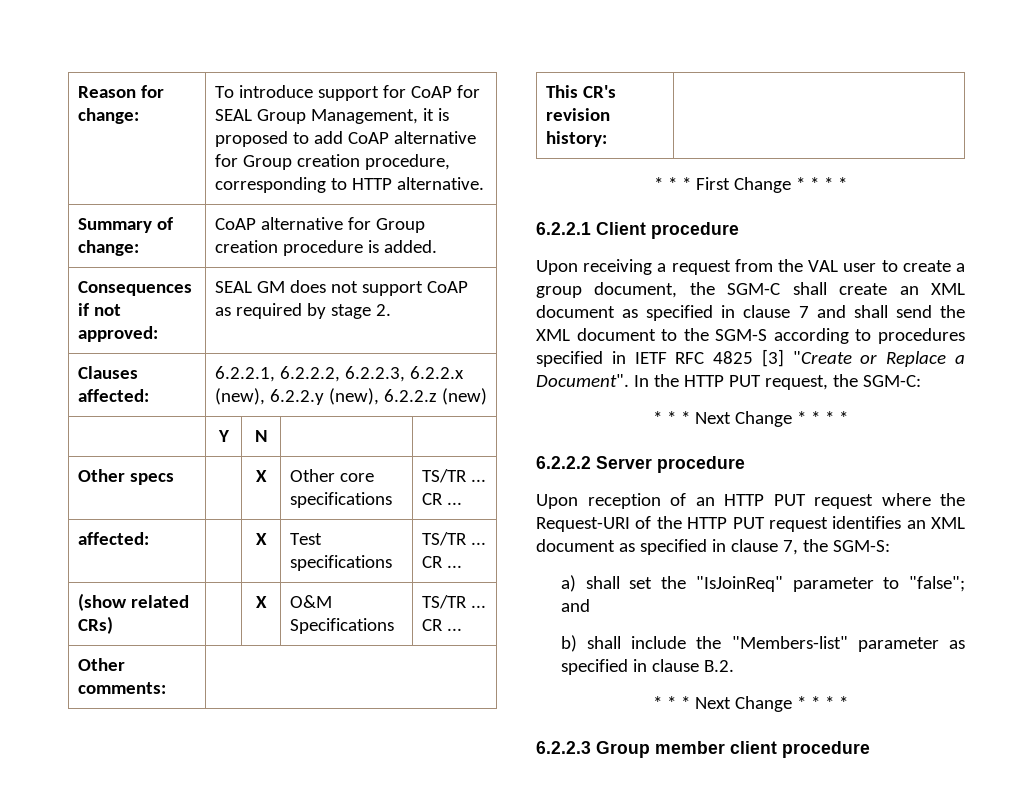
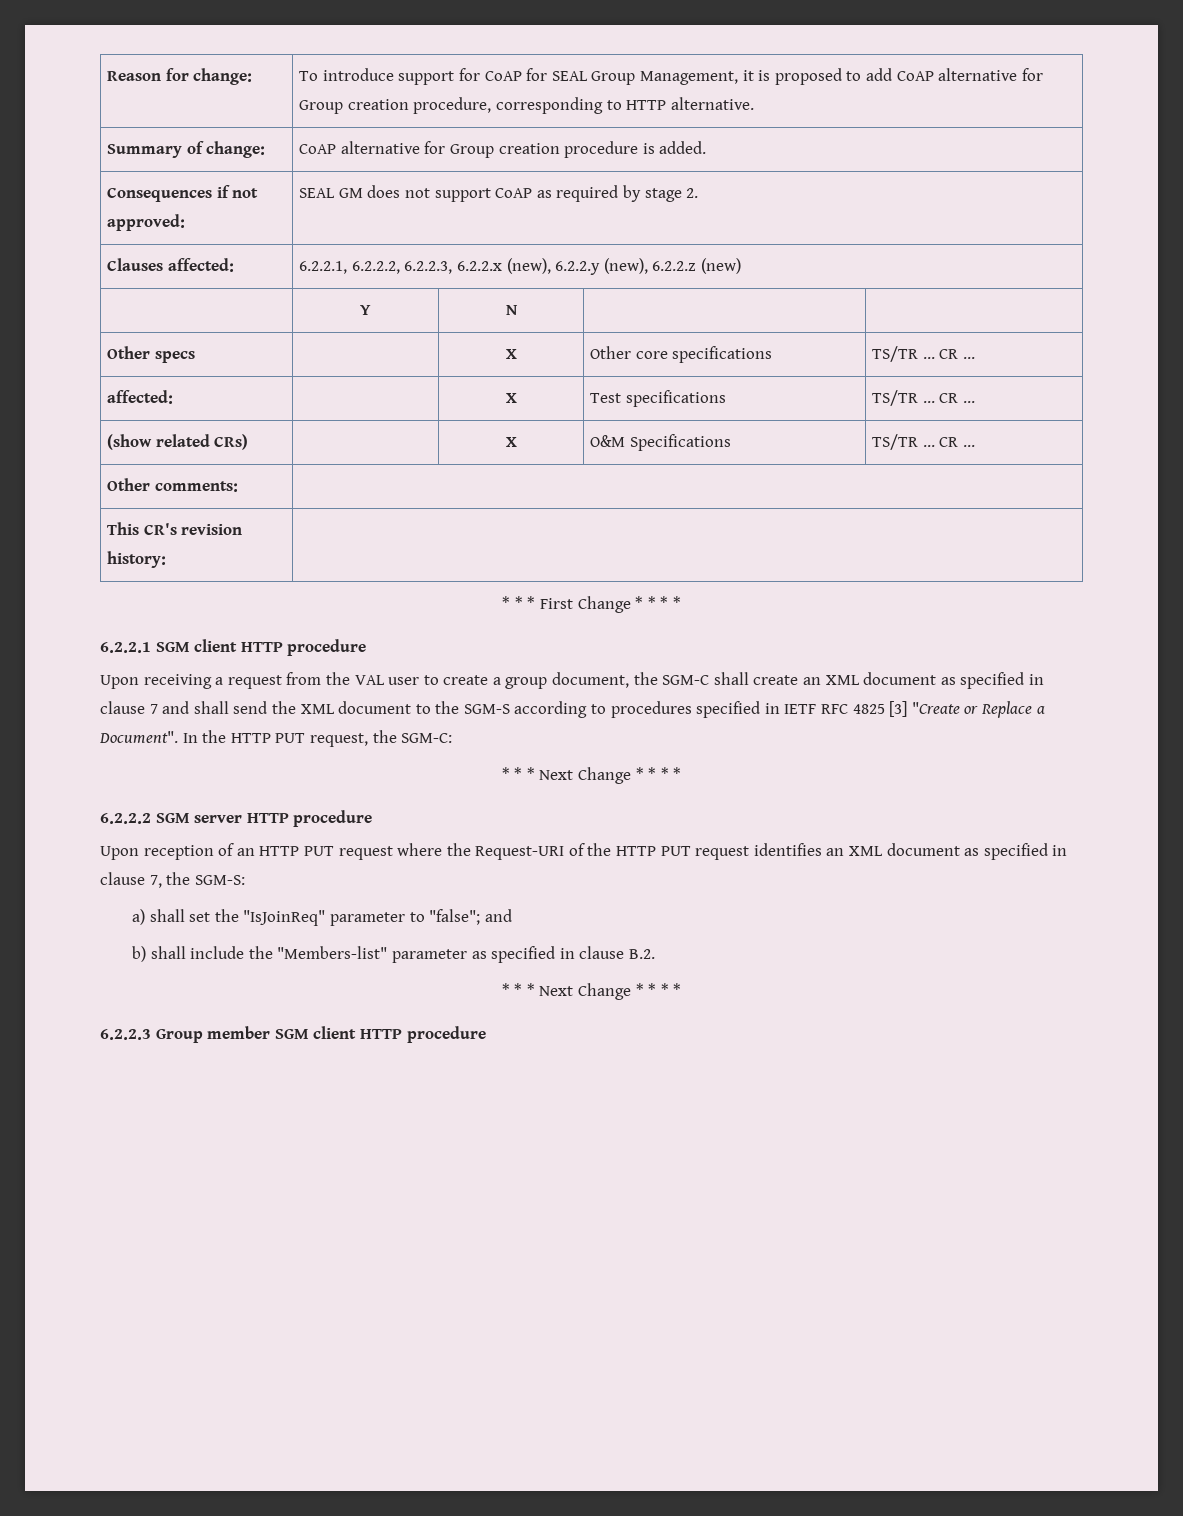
- 6.2.2.1 Client procedure
+ 6.2.2.1 SGM client HTTP procedure
- 6.2.2.2 Server procedure
+ 6.2.2.2 SGM server HTTP procedure
- 6.2.2.3 Group member client procedure
+ 6.2.2.3 Group member SGM client HTTP procedure

